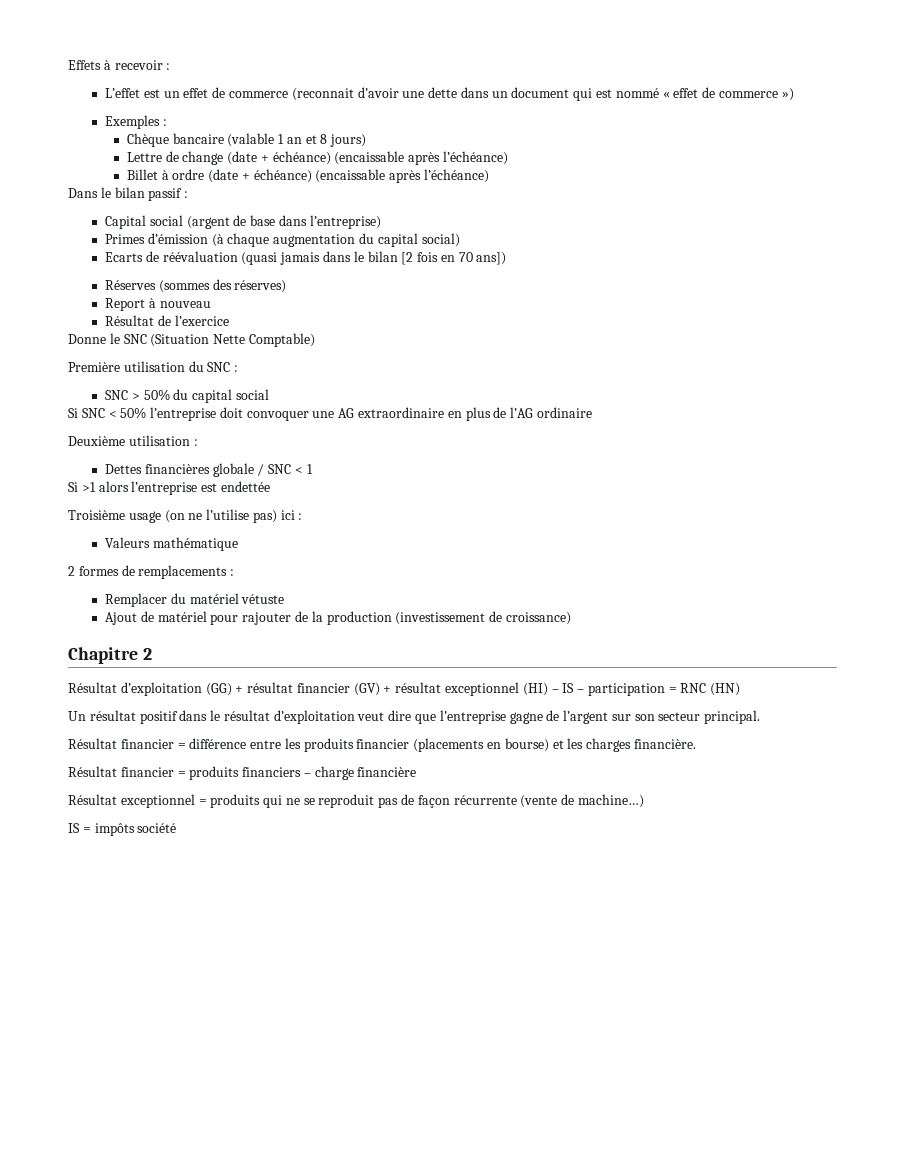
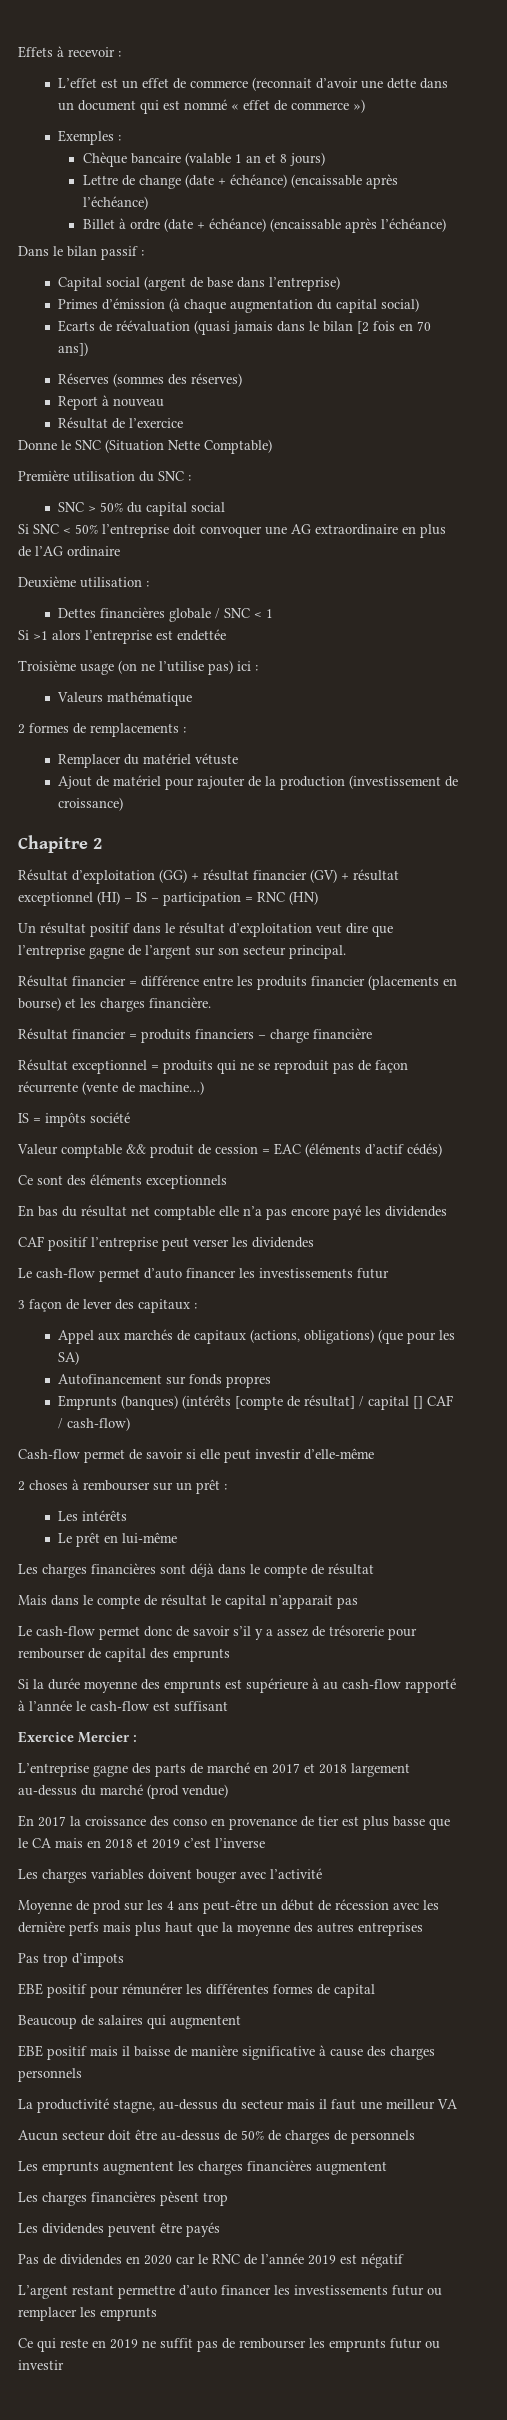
+ Valeur comptable && produit de cession = EAC (éléments d’actif cédés)
+ Ce sont des éléments exceptionnels
+ En bas du résultat net comptable elle n’a pas encore payé les dividendes
+ CAF positif l’entreprise peut verser les dividendes
+ Le cash-flow permet d’auto financer les investissements futur
+ 3 façon de lever des capitaux :
+ Appel aux marchés de capitaux (actions, obligations) (que pour les SA)
+ Autofinancement sur fonds propres
+ Emprunts (banques) (intérêts [compte de résultat] / capital [] CAF / cash-flow)
+ Cash-flow permet de savoir si elle peut investir d’elle-même
+ 2 choses à rembourser sur un prêt :
+ Les intérêts
+ Le prêt en lui-même
+ Les charges financières sont déjà dans le compte de résultat
+ Mais dans le compte de résultat le capital n’apparait pas
+ Le cash-flow permet donc de savoir s’il y a assez de trésorerie pour rembourser de capital des emprunts
+ Si la durée moyenne des emprunts est supérieure à au cash-flow rapporté à l’année le cash-flow est suffisant
+ Exercice Mercier :
+ L’entreprise gagne des parts de marché en 2017 et 2018 largement au-dessus du marché (prod vendue)
+ En 2017 la croissance des conso en provenance de tier est plus basse que le CA mais en 2018 et 2019 c’est l’inverse
+ Les charges variables doivent bouger avec l’activité
+ Moyenne de prod sur les 4 ans peut-être un début de récession avec les dernière perfs mais plus haut que la moyenne des autres entreprises
+ Pas trop d’impots
+ EBE positif pour rémunérer les différentes formes de capital
+ Beaucoup de salaires qui augmentent
+ EBE positif mais il baisse de manière significative à cause des charges personnels
+ La productivité stagne, au-dessus du secteur mais il faut une meilleur VA
+ Aucun secteur doit être au-dessus de 50% de charges de personnels
+ Les emprunts augmentent les charges financières augmentent
+ Les charges financières pèsent trop
+ Les dividendes peuvent être payés
+ Pas de dividendes en 2020 car le RNC de l’année 2019 est négatif
+ L’argent restant permettre d’auto financer les investissements futur ou remplacer les emprunts
+ Ce qui reste en 2019 ne suffit pas de rembourser les emprunts futur ou investir

